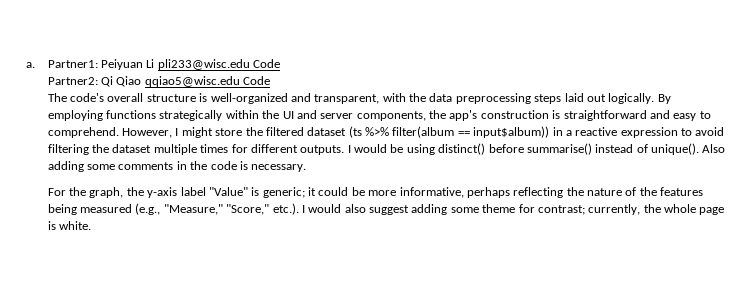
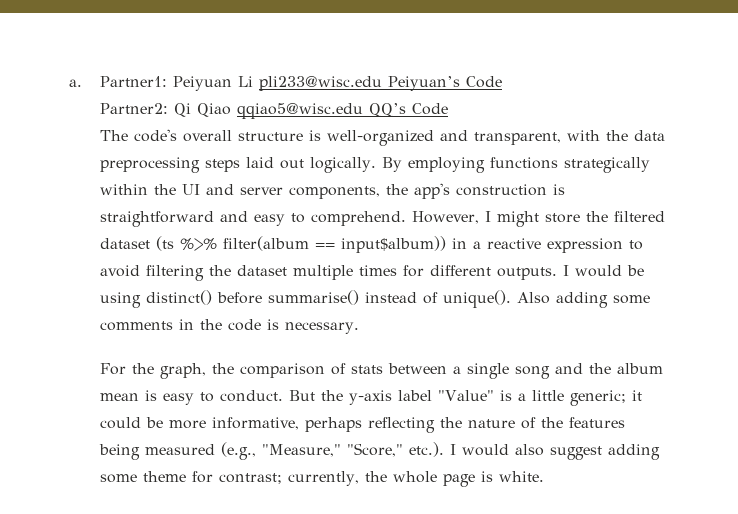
- Partner1: Peiyuan Li pli233@wisc.edu Code
+ Partner1: Peiyuan Li pli233@wisc.edu Peiyuan’s Code
- Partner2: Qi Qiao qqiao5@wisc.edu Code
+ Partner2: Qi Qiao qqiao5@wisc.edu QQ’s Code
- For the graph, the y-axis label "Value" is generic; it could be more informative, perhaps reflecting the nature of the features being measured (e.g., "Measure," "Score," etc.). I would also suggest adding some theme for contrast; currently, the whole page is white.
+ For the graph, the comparison of stats between a single song and the album mean is easy to conduct. But the y-axis label "Value" is a little generic; it could be more informative, perhaps reflecting the nature of the features being measured (e.g., "Measure," "Score," etc.). I would also suggest adding some theme for contrast; currently, the whole page is white.

